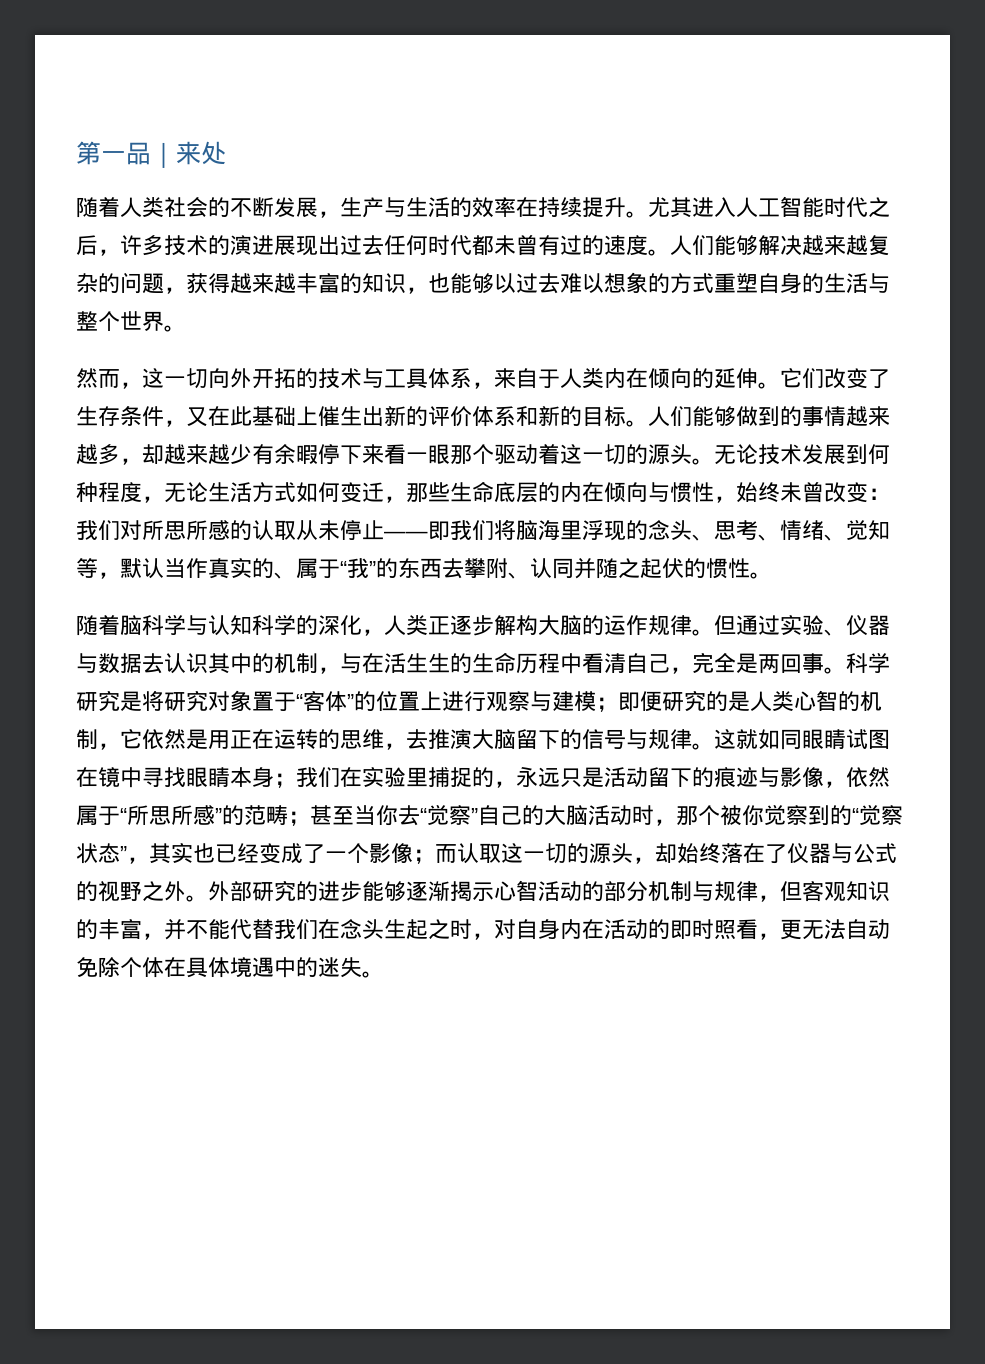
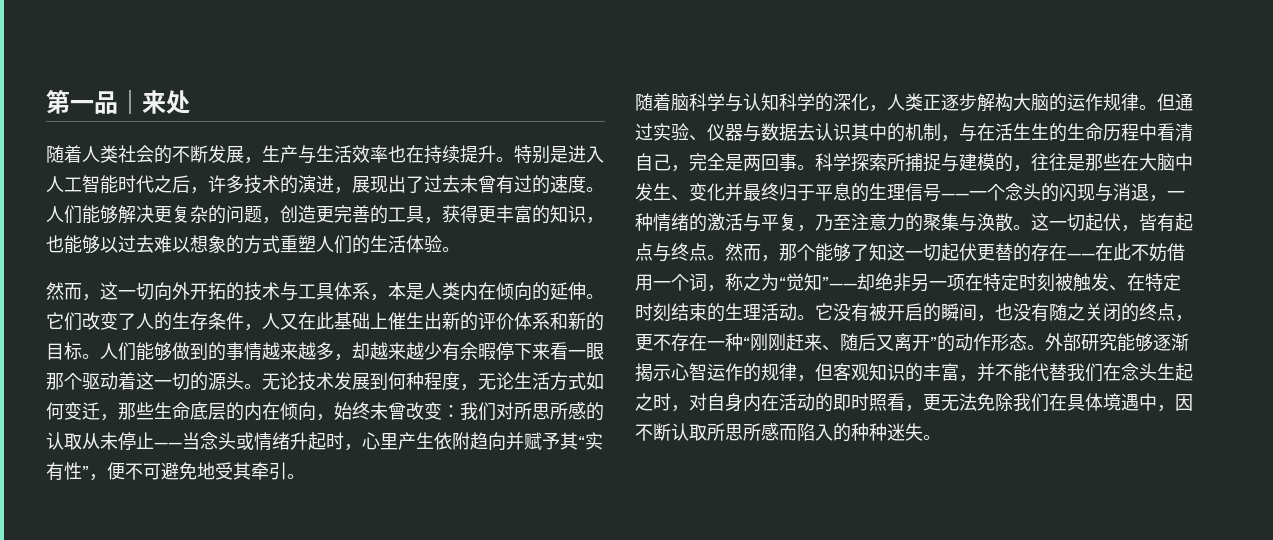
- 随着人类社会的不断发展，生产与生活的效率在持续提升。
+ 随着人类社会的不断发展，生产与生活效率也在持续提升。
- 尤其进入人工智能时代之后，许多技术的演进展现出过去任何时代都未曾有过的速度。
+ 特别是进入人工智能时代之后，许多技术的演进，展现出了过去未曾有过的速度。
- 人们能够解决越来越复杂的问题，获得越来越丰富的知识，也能够以过去难以想象的方式重塑自身的生活与整个世界。
+ 人们能够解决更复杂的问题，创造更完善的工具，获得更丰富的知识，也能够以过去难以想象的方式重塑人们的生活体验。
- 然而，这一切向外开拓的技术与工具体系，来自于人类内在倾向的延伸。
+ 然而，这一切向外开拓的技术与工具体系，本是人类内在倾向的延伸。
- 它们改变了生存条件，又在此基础上催生出新的评价体系和新的目标。
+ 它们改变了人的生存条件，人又在此基础上催生出新的评价体系和新的目标。
- 无论技术发展到何种程度，无论生活方式如何变迁，那些生命底层的内在倾向与惯性，始终未曾改变：我们对所思所感的认取从未停止——即我们将脑海里浮现的念头、思考、情绪、觉知等，默认当作真实的、属于“我”的东西去攀附、认同并随之起伏的惯性。
+ 无论技术发展到何种程度，无论生活方式如何变迁，那些生命底层的内在倾向，始终未曾改变：我们对所思所感的认取从未停止——当念头或情绪升起时，心里产生依附趋向并赋予其“实有性”，便不可避免地受其牵引。
- 科学研究是将研究对象置于“客体”的位置上进行观察与建模；即便研究的是人类心智的机制，它依然是用正在运转的思维，去推演大脑留下的信号与规律。这就如同眼睛试图在镜中寻找眼睛本身；我们在实验里捕捉的，永远只是活动留下的痕迹与影像，依然属于“所思所感”的范畴；甚至当你去“觉察”自己的大脑活动时，那个被你觉察到的“觉察状态”，其实也已经变成了一个影像；而认取这一切的源头，却始终落在了仪器与公式的视野之外。
+ 科学探索所捕捉与建模的，往往是那些在大脑中发生、变化并最终归于平息的生理信号——一个念头的闪现与消退，一种情绪的激活与平复，乃至注意力的聚集与涣散。这一切起伏，皆有起点与终点。然而，那个能够了知这一切起伏更替的存在——在此不妨借用一个词，称之为“觉知”——却绝非另一项在特定时刻被触发、在特定时刻结束的生理活动。它没有被开启的瞬间，也没有随之关闭的终点，更不存在一种“刚刚赶来、随后又离开”的动作形态。
- 外部研究的进步能够逐渐揭示心智活动的部分机制与规律，但客观知识的丰富，并不能代替我们在念头生起之时，对自身内在活动的即时照看，更无法自动免除个体在具体境遇中的迷失。
+ 外部研究能够逐渐揭示心智运作的规律，但客观知识的丰富，并不能代替我们在念头生起之时，对自身内在活动的即时照看，更无法免除我们在具体境遇中，因不断认取所思所感而陷入的种种迷失。

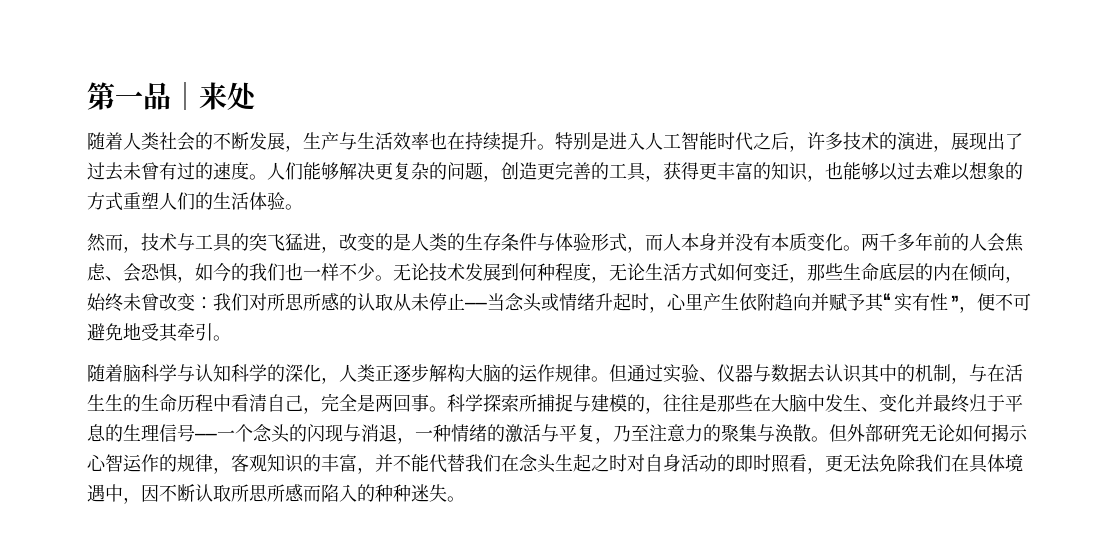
- 然而，这一切向外开拓的技术与工具体系，本是人类内在倾向的延伸。它们改变了人的生存条件，人又在此基础上催生出新的评价体系和新的目标。人们能够做到的事情越来越多，却越来越少有余暇停下来看一眼那个驱动着这一切的源头。
+ 然而，技术与工具的突飞猛进，改变的是人类的生存条件与体验形式，而人本身并没有本质变化。两千多年前的人会焦虑、会恐惧，如今的我们也一样不少。
- 这一切起伏，皆有起点与终点。然而，那个能够了知这一切起伏更替的存在——在此不妨借用一个词，称之为“觉知”——却绝非另一项在特定时刻被触发、在特定时刻结束的生理活动。它没有被开启的瞬间，也没有随之关闭的终点，更不存在一种“刚刚赶来、随后又离开”的动作形态。外部研究能够逐渐揭示心智运作的规律，但客观知识的丰富，并不能代替我们在念头生起之时，对自身内在活动的即时照看，更无法免除我们在具体境遇中，因不断认取所思所感而陷入的种种迷失。
+ 但外部研究无论如何揭示心智运作的规律，客观知识的丰富，并不能代替我们在念头生起之时对自身活动的即时照看，更无法免除我们在具体境遇中，因不断认取所思所感而陷入的种种迷失。

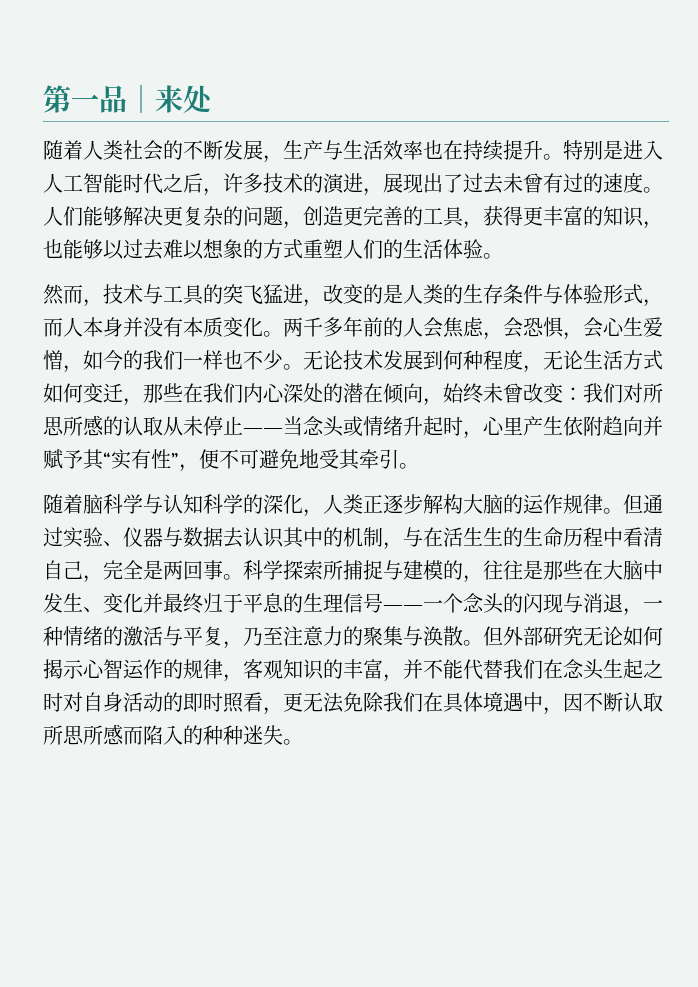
- 两千多年前的人会焦虑、会恐惧，如今的我们也一样不少。
+ 两千多年前的人会焦虑，会恐惧，会心生爱憎，如今的我们一样也不少。
- 无论技术发展到何种程度，无论生活方式如何变迁，那些生命底层的内在倾向，始终未曾改变：我们对所思所感的认取从未停止——当念头或情绪升起时，心里产生依附趋向并赋予其“实有性”，便不可避免地受其牵引。
+ 无论技术发展到何种程度，无论生活方式如何变迁，那些在我们内心深处的潜在倾向，始终未曾改变：我们对所思所感的认取从未停止——当念头或情绪升起时，心里产生依附趋向并赋予其“实有性”，便不可避免地受其牵引。

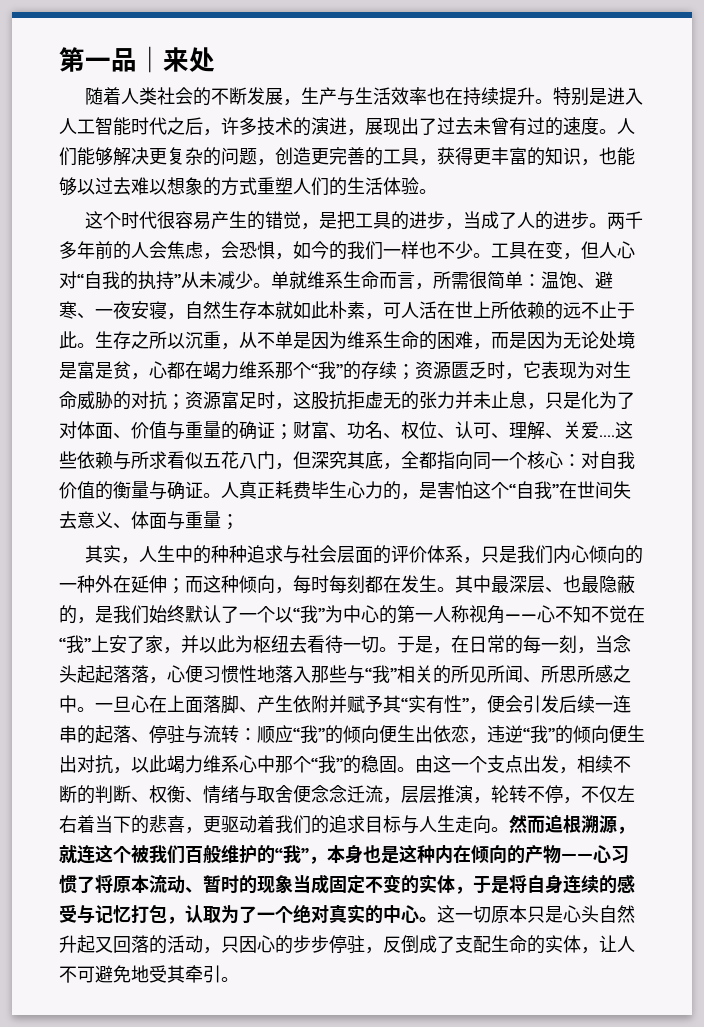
- 然而，技术与工具的突飞猛进，改变的是人类的生存条件与体验形式，而人本身并没有本质变化。
+ 这个时代很容易产生的错觉，是把工具的进步，当成了人的进步。
- 两千多年前的人会焦虑，会恐惧，会心生爱憎，如今的我们一样也不少。
+ 两千多年前的人会焦虑，会恐惧，如今的我们一样也不少。
- 无论技术发展到何种程度，无论生活方式如何变迁，那些在我们内心深处的潜在倾向，始终未曾改变：我们对所思所感的认取从未停止——当念头或情绪升起时，心里产生依附趋向并赋予其“实有性”，便不可避免地受其牵引。
+ 工具在变，但人心对“自我的执持”从未减少。单就维系生命而言，所需很简单：温饱、避寒、一夜安寝，自然生存本就如此朴素，可人活在世上所依赖的远不止于此。生存之所以沉重，从不单是因为维系生命的困难，而是因为无论处境是富是贫，心都在竭力维系那个“我”的存续；资源匮乏时，它表现为对生命威胁的对抗；资源富足时，这股抗拒虚无的张力并未止息，只是化为了对体面、价值与重量的确证；财富、功名、权位、认可、理解、关爱....这些依赖与所求看似五花八门，但深究其底，全都指向同一个核心：对自我价值的衡量与确证。人真正耗费毕生心力的，是害怕这个“自我”在世间失去意义、体面与重量；
+ 其实，人生中的种种追求与社会层面的评价体系，只是我们内心倾向的一种外在延伸；而这种倾向，每时每刻都在发生。其中最深层、也最隐蔽的，是我们始终默认了一个以“我”为中心的第一人称视角——心不知不觉在“我”上安了家，并以此为枢纽去看待一切。于是，在日常的每一刻，当念头起起落落，心便习惯性地落入那些与“我”相关的所见所闻、所思所感之中。一旦心在上面落脚、产生依附并赋予其“实有性”，便会引发后续一连串的起落、停驻与流转：顺应“我”的倾向便生出依恋，违逆“我”的倾向便生出对抗，以此竭力维系心中那个“我”的稳固。由这一个支点出发，相续不断的判断、权衡、情绪与取舍便念念迁流，层层推演，轮转不停，不仅左右着当下的悲喜，更驱动着我们的追求目标与人生走向。然而追根溯源，就连这个被我们百般维护的“我”，本身也是这种内在倾向的产物——心习惯了将原本流动、暂时的现象当成固定不变的实体，于是将自身连续的感受与记忆打包，认取为了一个绝对真实的中心。这一切原本只是心头自然升起又回落的活动，只因心的步步停驻，反倒成了支配生命的实体，让人不可避免地受其牵引。
- 随着脑科学与认知科学的深化，人类正逐步解构大脑的运作规律。但通过实验、仪器与数据去认识其中的机制，与在活生生的生命历程中看清自己，完全是两回事。科学探索所捕捉与建模的，往往是那些在大脑中发生、变化并最终归于平息的生理信号——一个念头的闪现与消退，一种情绪的激活与平复，乃至注意力的聚集与涣散。但外部研究无论如何揭示心智运作的规律，客观知识的丰富，并不能代替我们在念头生起之时对自身活动的即时照看，更无法免除我们在具体境遇中，因不断认取所思所感而陷入的种种迷失。

